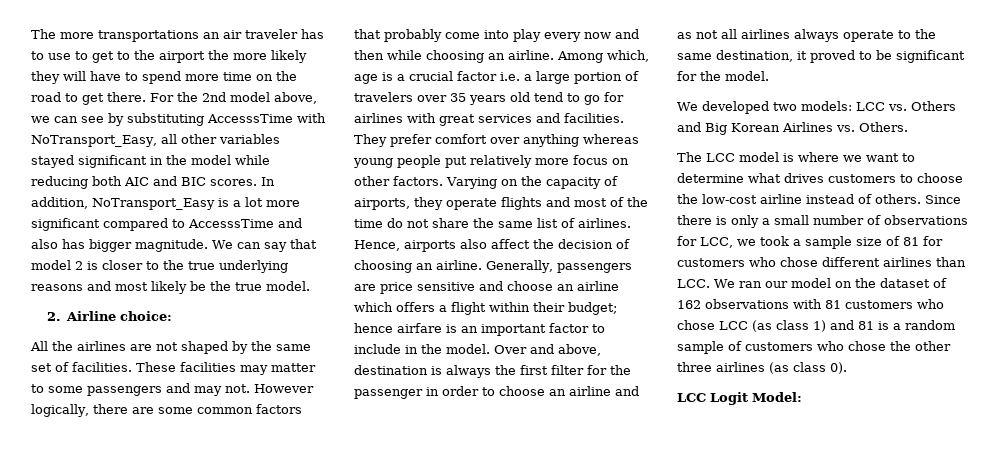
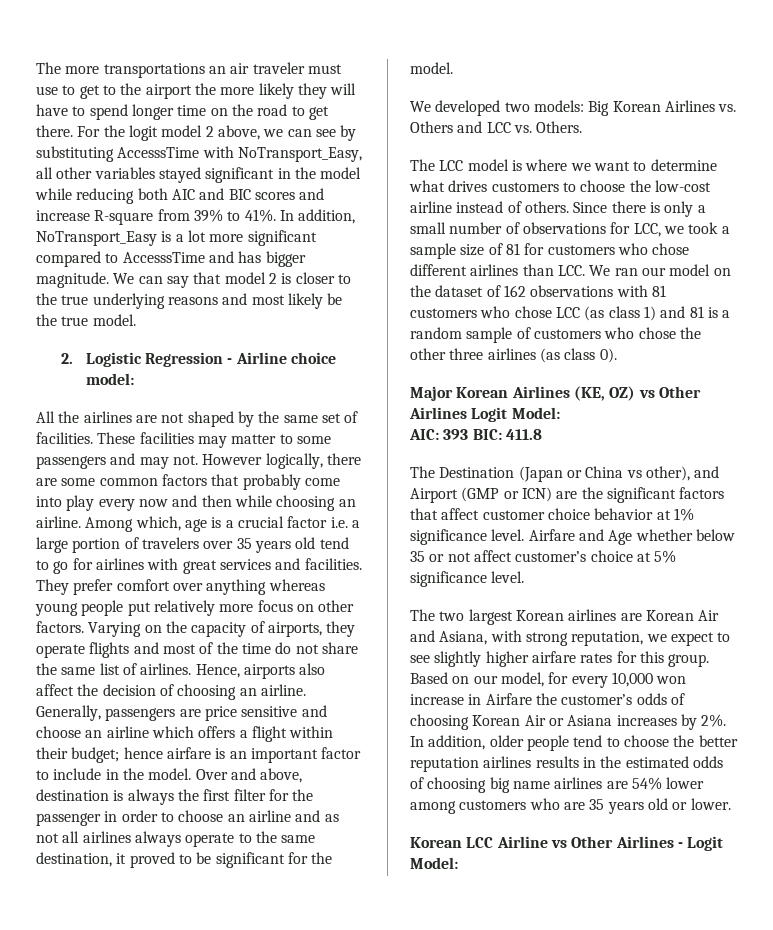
- The more transportations an air traveler has to use to get to the airport the more likely they will have to spend more time on the road to get there.
+ The more transportations an air traveler must use to get to the airport the more likely they will have to spend longer time on the road to get there.
- For the 2nd model above, we can see by substituting AccesssTime with NoTransport_Easy, all other variables stayed significant in the model while reducing both AIC and BIC scores.
+ For the logit model 2 above, we can see by substituting AccesssTime with NoTransport_Easy, all other variables stayed significant in the model while reducing both AIC and BIC scores and increase R-square from 39% to 41%.
- In addition, NoTransport_Easy is a lot more significant compared to AccesssTime and also has bigger magnitude.
+ In addition, NoTransport_Easy is a lot more significant compared to AccesssTime and has bigger magnitude.
- 2. Airline choice:
+ 2. Logistic Regression - Airline choice model:
- We developed two models: LCC vs. Others and Big Korean Airlines vs. Others.
+ We developed two models: Big Korean Airlines vs. Others and LCC vs. Others.
- LCC Logit Model:
+ Major Korean Airlines (KE, OZ) vs Other Airlines Logit Model:
+ AIC: 393 BIC: 411.8
+ The Destination (Japan or China vs other), and Airport (GMP or ICN) are the significant factors that affect customer choice behavior at 1% significance level. Airfare and Age whether below 35 or not affect customer’s choice at 5% significance level.
+ The two largest Korean airlines are Korean Air and Asiana, with strong reputation, we expect to see slightly higher airfare rates for this group. Based on our model, for every 10,000 won increase in Airfare the customer’s odds of choosing Korean Air or Asiana increases by 2%. In addition, older people tend to choose the better reputation airlines results in the estimated odds of choosing big name airlines are 54% lower among customers who are 35 years old or lower.
+ Korean LCC Airline vs Other Airlines - Logit Model:

